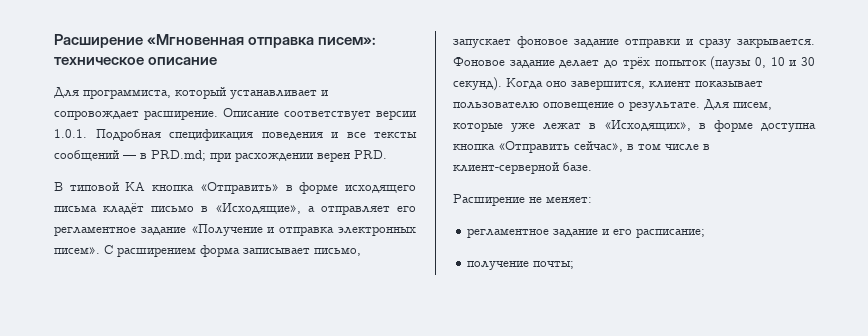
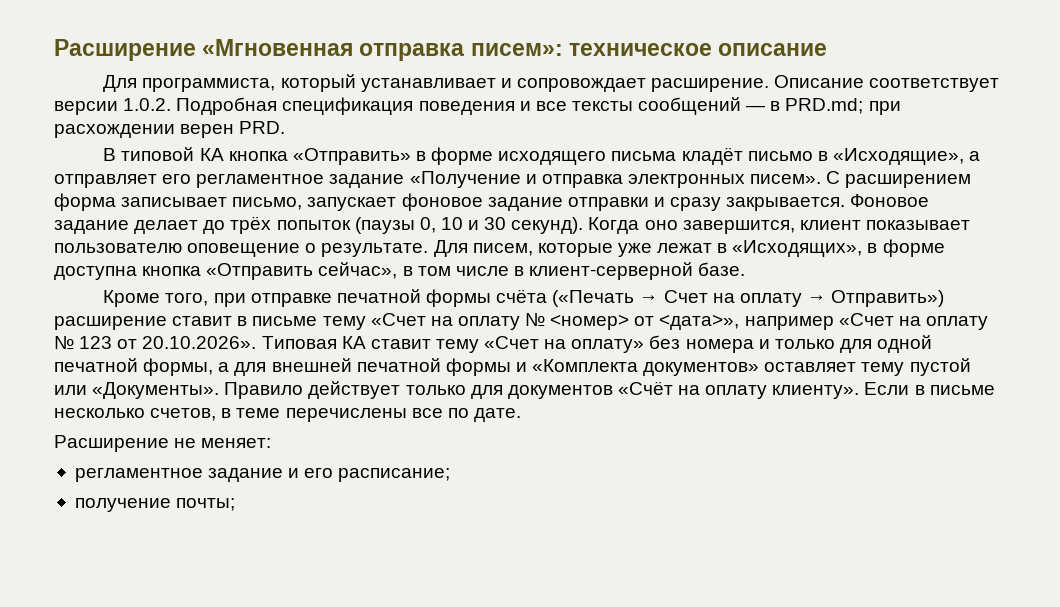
- Описание соответствует версии 1.0.1. Подробная спецификация поведения и все тексты сообщений — в PRD.md; при расхождении верен PRD.
+ Описание соответствует версии 1.0.2. Подробная спецификация поведения и все тексты сообщений — в PRD.md; при расхождении верен PRD.
+ Кроме того, при отправке печатной формы счёта («Печать → Счет на оплату → Отправить») расширение ставит в письме тему «Счет на оплату № <номер> от <дата>», например «Счет на оплату № 123 от 20.10.2026». Типовая КА ставит тему «Счет на оплату» без номера и только для одной печатной формы, а для внешней печатной формы и «Комплекта документов» оставляет тему пустой или «Документы». Правило действует только для документов «Счёт на оплату клиенту». Если в письме несколько счетов, в теме перечислены все по дате.

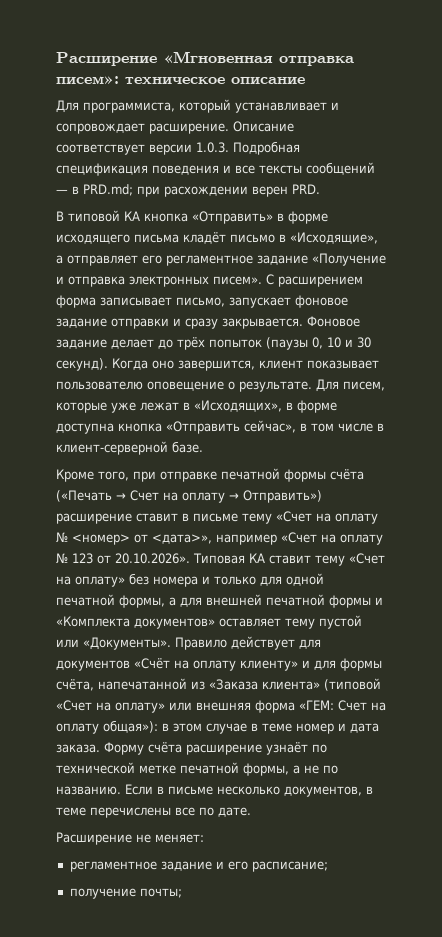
- Описание соответствует версии 1.0.2. Подробная спецификация поведения и все тексты сообщений — в PRD.md; при расхождении верен PRD.
+ Описание соответствует версии 1.0.3. Подробная спецификация поведения и все тексты сообщений — в PRD.md; при расхождении верен PRD.
- Правило действует только для документов «Счёт на оплату клиенту».
+ Правило действует для документов «Счёт на оплату клиенту» и для формы счёта, напечатанной из «Заказа клиента» (типовой «Счет на оплату» или внешняя форма «ГЕМ: Счет на оплату общая»): в этом случае в теме номер и дата заказа. Форму счёта расширение узнаёт по технической метке печатной формы, а не по названию.
- Если в письме несколько счетов, в теме перечислены все по дате.
+ Если в письме несколько документов, в теме перечислены все по дате.

